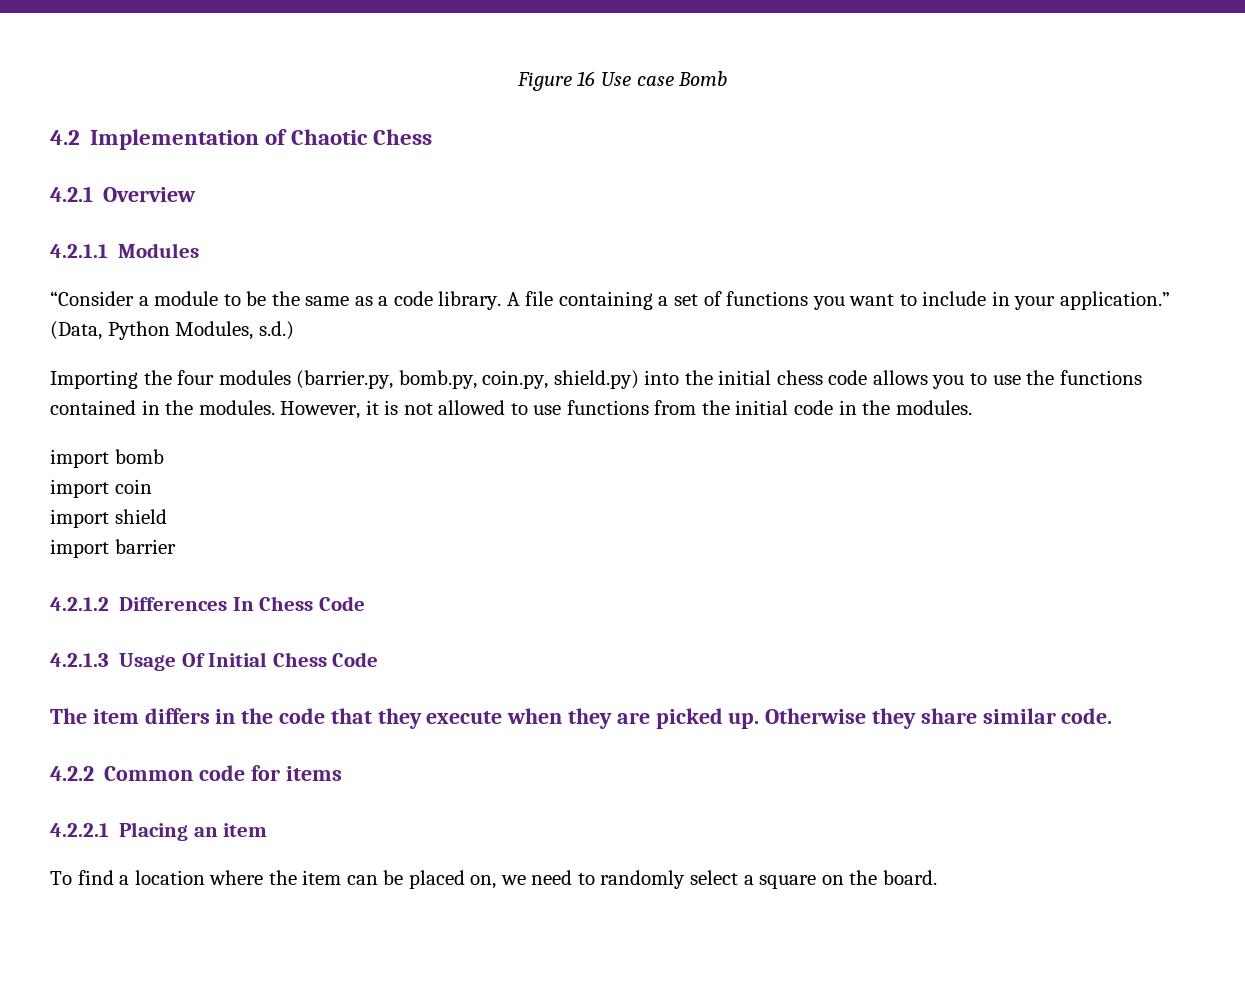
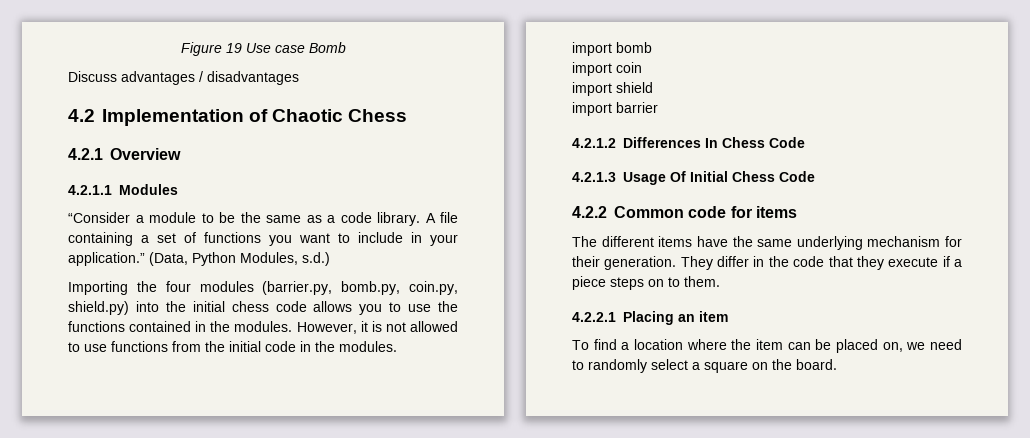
- Figure 16 Use case Bomb
+ Figure 19 Use case Bomb
+ Discuss advantages / disadvantages
- The item differs in the code that they execute when they are picked up. Otherwise they share similar code.
  4.2.2 Common code for items
+ The different items have the same underlying mechanism for their generation. They differ in the code that they execute if a piece steps on to them.

